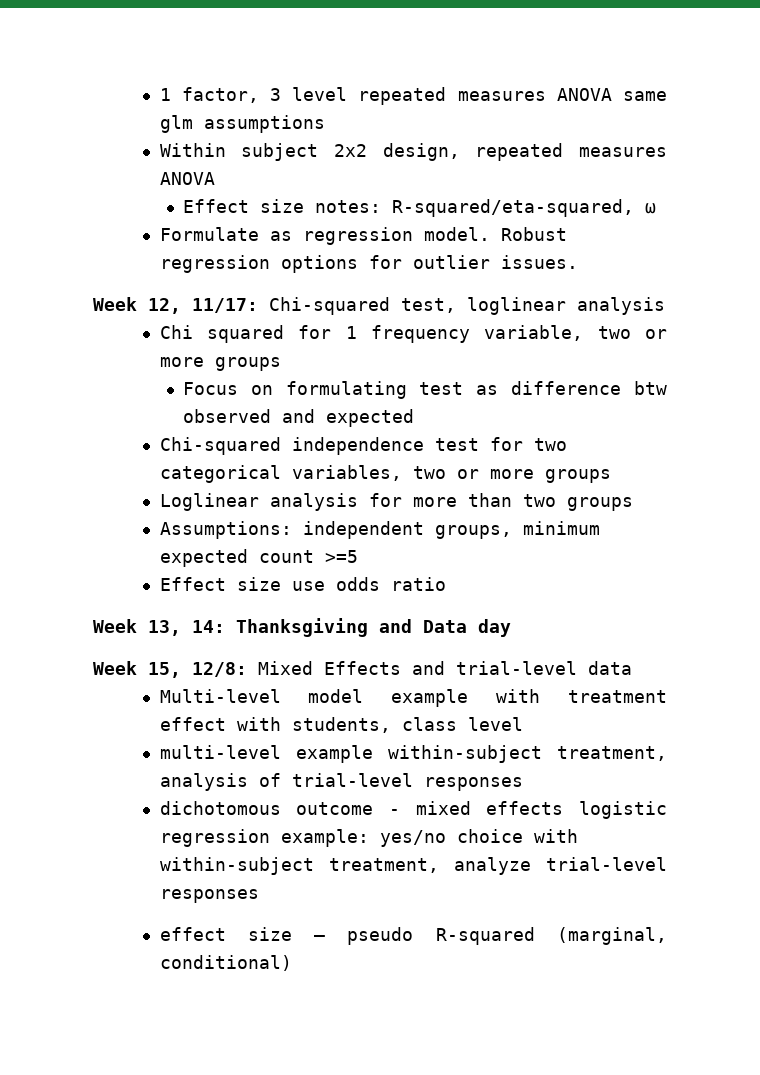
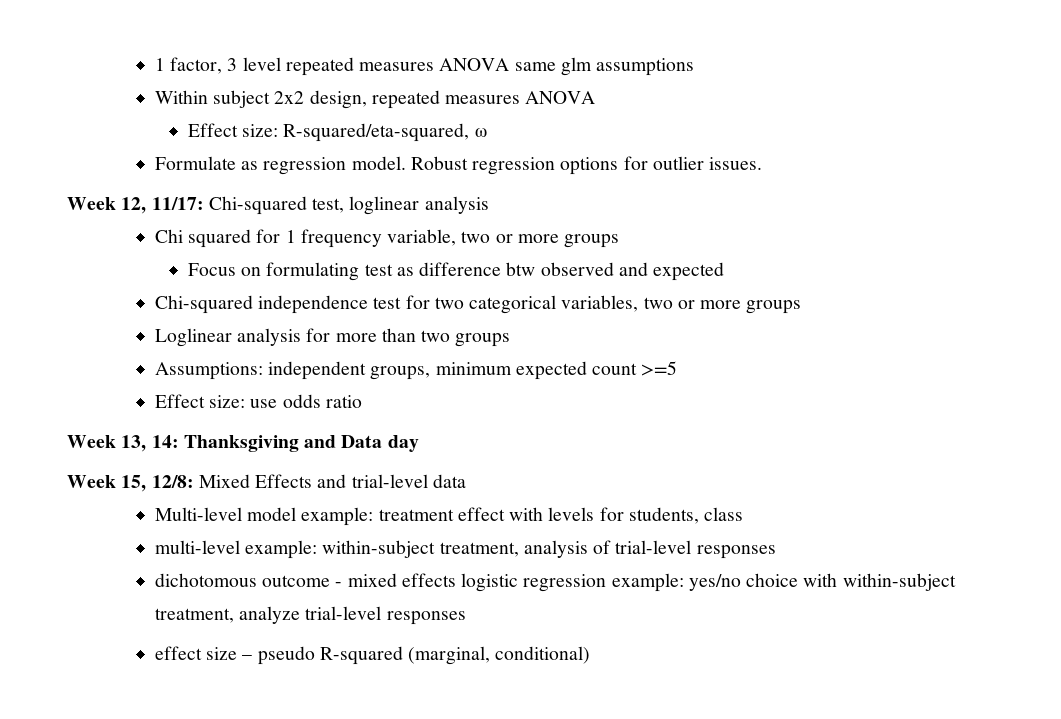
- Effect size notes: R-squared/eta-squared, ω
+ Effect size: R-squared/eta-squared, ω
- Effect size use odds ratio
+ Effect size: use odds ratio
- Multi-level model example with treatment effect with students, class level
+ Multi-level model example: treatment effect with levels for students, class
- multi-level example within-subject treatment, analysis of trial-level responses
+ multi-level example: within-subject treatment, analysis of trial-level responses

